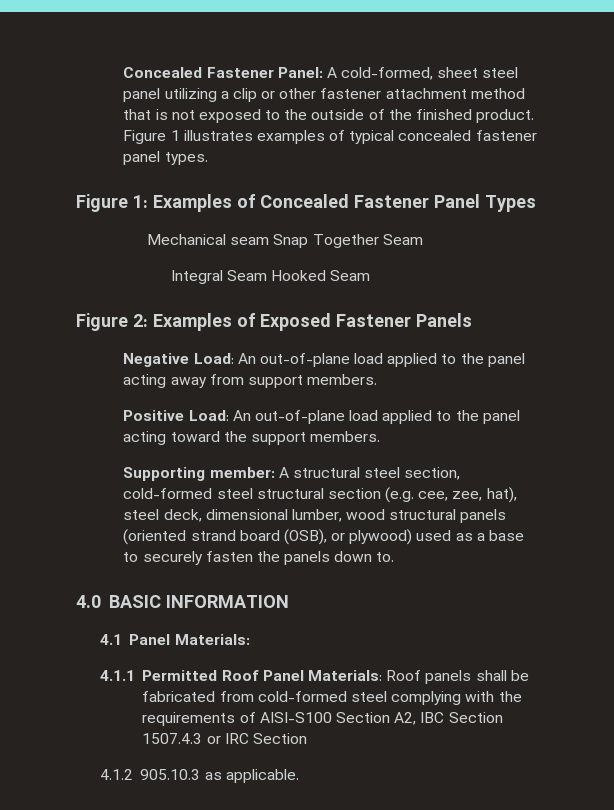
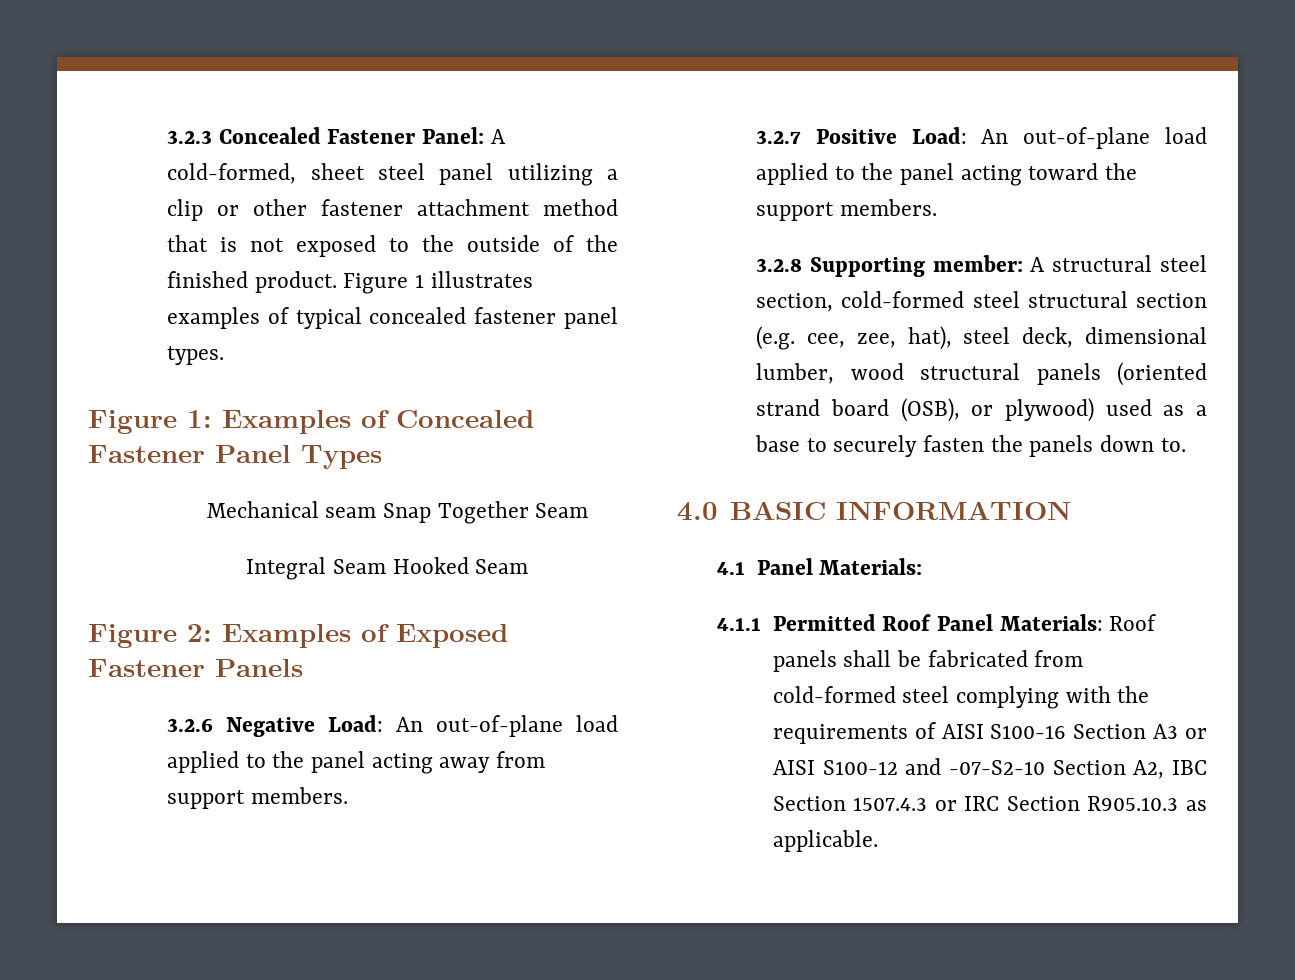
- Concealed Fastener Panel: A cold-formed, sheet steel panel utilizing a clip or other fastener attachment method that is not exposed to the outside of the finished product.
+ 3.2.3 Concealed Fastener Panel: A cold-formed, sheet steel panel utilizing a clip or other fastener attachment method that is not exposed to the outside of the finished product.
- Negative Load: An out-of-plane load applied to the panel acting away from support members.
+ 3.2.6 Negative Load: An out-of-plane load applied to the panel acting away from support members.
- Positive Load: An out-of-plane load applied to the panel acting toward the support members.
+ 3.2.7 Positive Load: An out-of-plane load applied to the panel acting toward the support members.
- Supporting member: A structural steel section, cold-formed steel structural section (e.g. cee, zee, hat), steel deck, dimensional lumber, wood structural panels (oriented strand board (OSB), or plywood) used as a base to securely fasten the panels down to.
+ 3.2.8 Supporting member: A structural steel section, cold-formed steel structural section (e.g. cee, zee, hat), steel deck, dimensional lumber, wood structural panels (oriented strand board (OSB), or plywood) used as a base to securely fasten the panels down to.
- 4.1.1 Permitted Roof Panel Materials: Roof panels shall be fabricated from cold-formed steel complying with the requirements of AISI-S100 Section A2, IBC Section 1507.4.3 or IRC Section
- 4.1.2 905.10.3 as applicable.
+ 4.1.1 Permitted Roof Panel Materials: Roof panels shall be fabricated from cold-formed steel complying with the requirements of AISI S100-16 Section A3 or AISI S100-12 and -07-S2-10 Section A2, IBC Section 1507.4.3 or IRC Section R905.10.3 as applicable.

